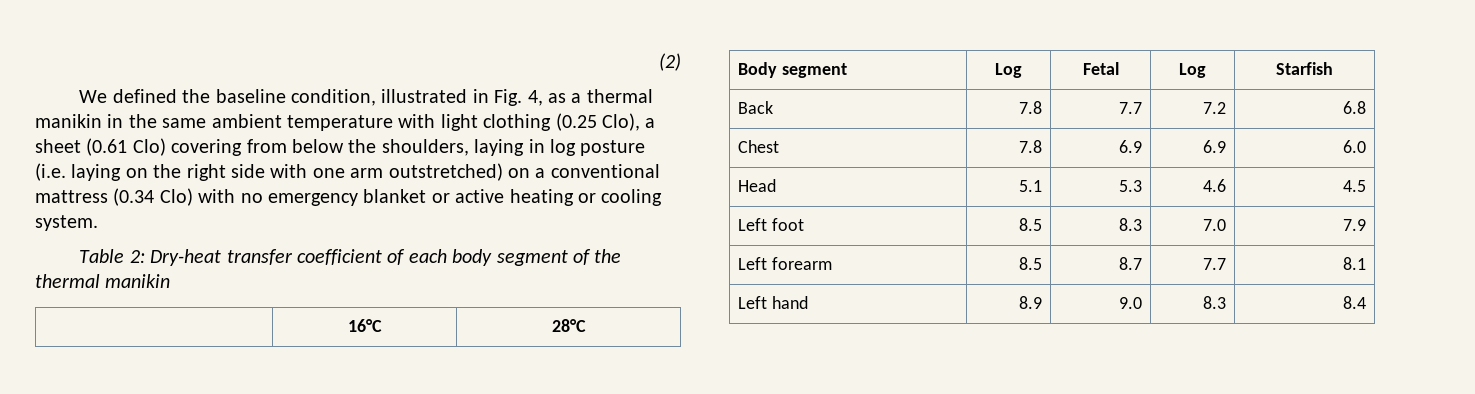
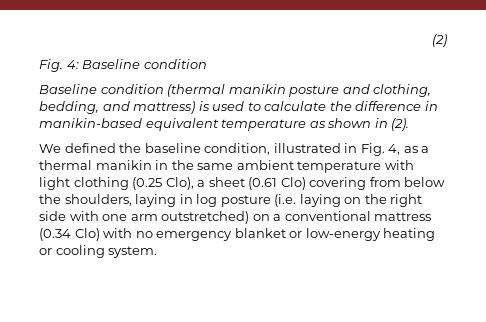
+ Fig. 4: Baseline condition
+ Baseline condition (thermal manikin posture and clothing, bedding, and mattress) is used to calculate the difference in manikin-based equivalent temperature as shown in (2).
- We defined the baseline condition, illustrated in Fig. 4, as a thermal manikin in the same ambient temperature with light clothing (0.25 Clo), a sheet (0.61 Clo) covering from below the shoulders, laying in log posture (i.e. laying on the right side with one arm outstretched) on a conventional mattress (0.34 Clo) with no emergency blanket or active heating or cooling system.
+ We defined the baseline condition, illustrated in Fig. 4, as a thermal manikin in the same ambient temperature with light clothing (0.25 Clo), a sheet (0.61 Clo) covering from below the shoulders, laying in log posture (i.e. laying on the right side with one arm outstretched) on a conventional mattress (0.34 Clo) with no emergency blanket or low-energy heating or cooling system.
- Table 2: Dry-heat transfer coefficient of each body segment of the thermal manikin
- | 16°C | 28°C
- Body segment | Log | Fetal | Log | Starfish
- Back | 7.8 | 7.7 | 7.2 | 6.8
- Chest | 7.8 | 6.9 | 6.9 | 6.0
- Head | 5.1 | 5.3 | 4.6 | 4.5
- Left foot | 8.5 | 8.3 | 7.0 | 7.9
- Left forearm | 8.5 | 8.7 | 7.7 | 8.1
- Left hand | 8.9 | 9.0 | 8.3 | 8.4

